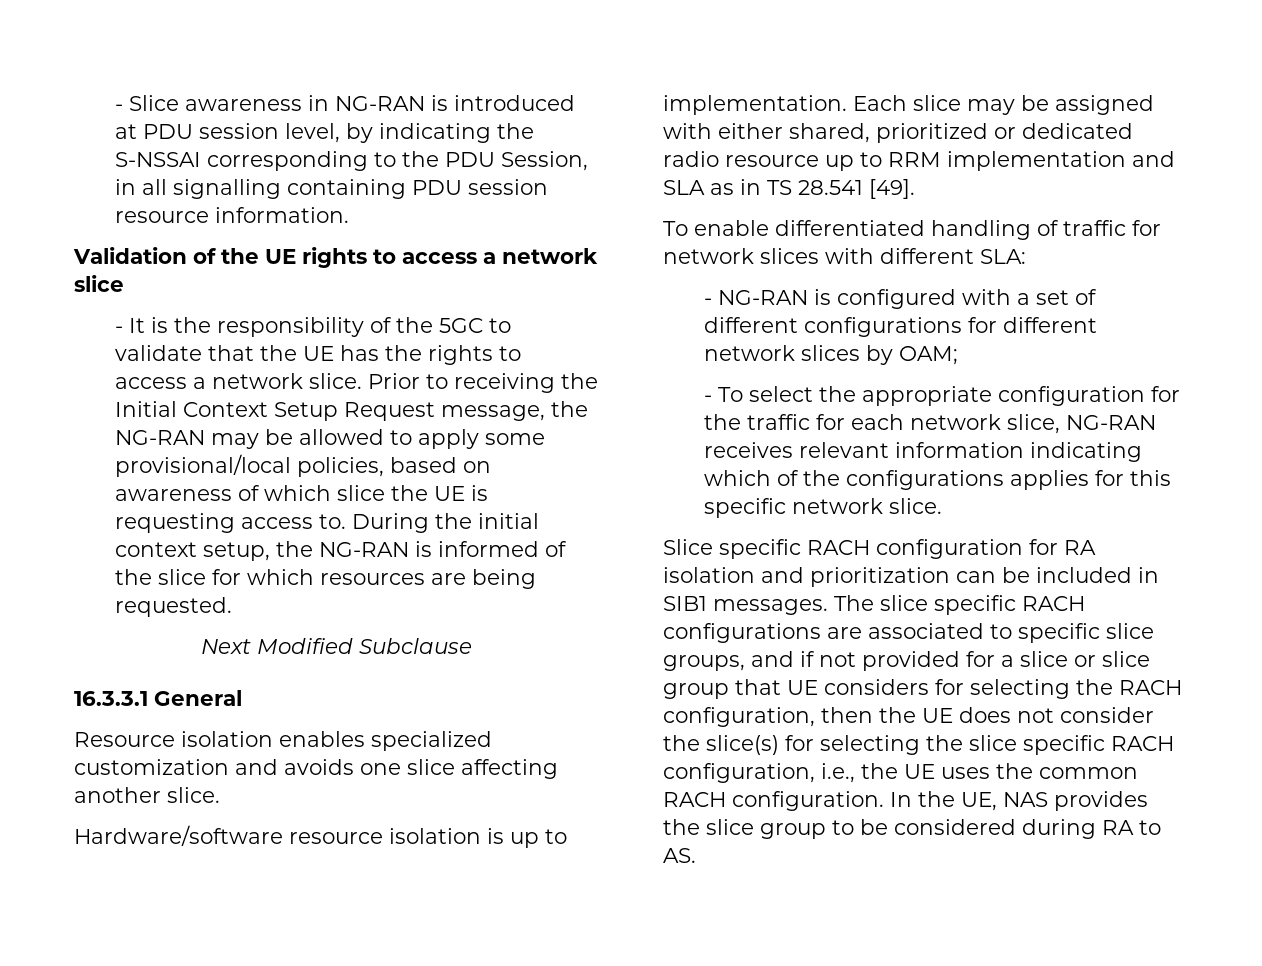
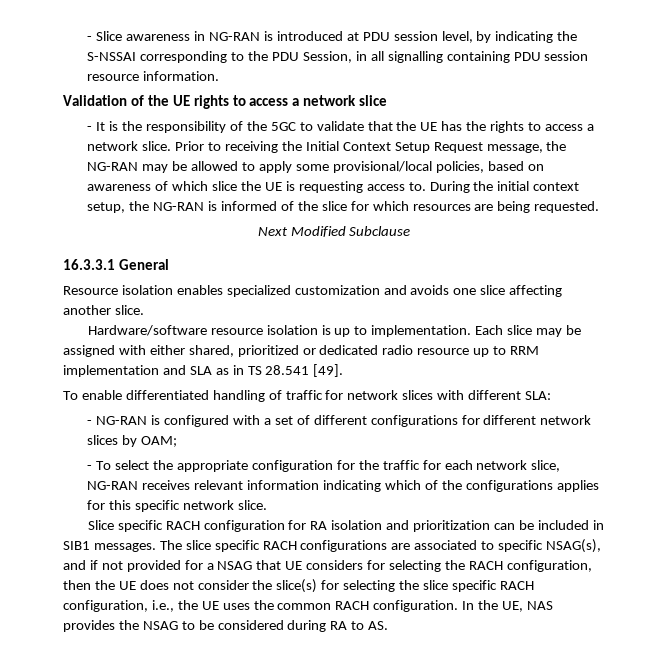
- The slice specific RACH configurations are associated to specific slice groups, and if not provided for a slice or slice group that UE considers for selecting the RACH configuration, then the UE does not consider the slice(s) for selecting the slice specific RACH configuration, i.e., the UE uses the common RACH configuration.
+ The slice specific RACH configurations are associated to specific NSAG(s), and if not provided for a NSAG that UE considers for selecting the RACH configuration, then the UE does not consider the slice(s) for selecting the slice specific RACH configuration, i.e., the UE uses the common RACH configuration.
- In the UE, NAS provides the slice group to be considered during RA to AS.
+ In the UE, NAS provides the NSAG to be considered during RA to AS.

